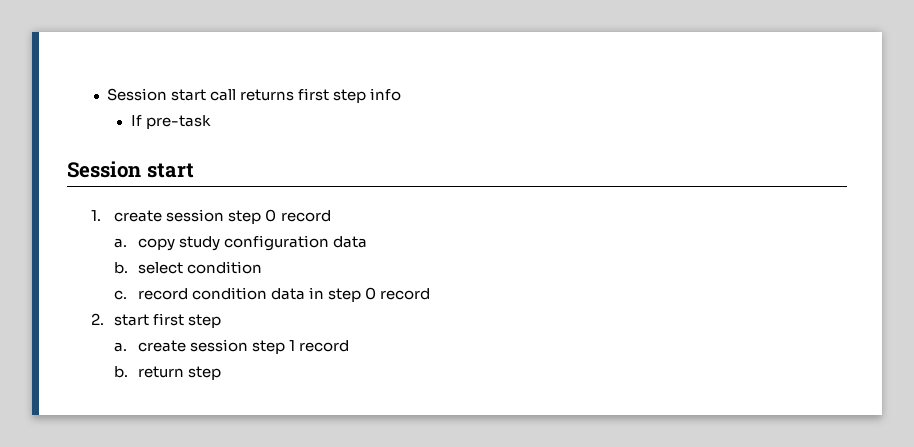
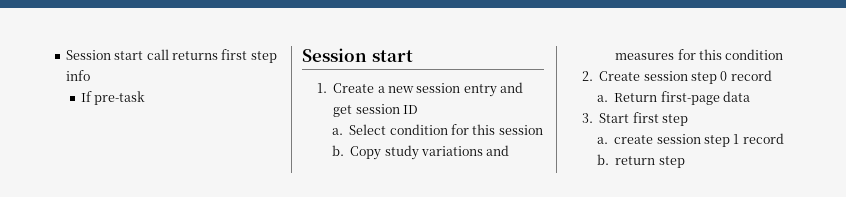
- 1. create session step 0 record
+ 1. Create a new session entry and get session ID
+ a. Select condition for this session
+ b. Copy study variations and measures for this condition
+ 2. Create session step 0 record
- a. copy study configuration data
- b. select condition
- c. record condition data in step 0 record
- 2. start first step
+ a. Return first-page data
+ 3. Start first step

